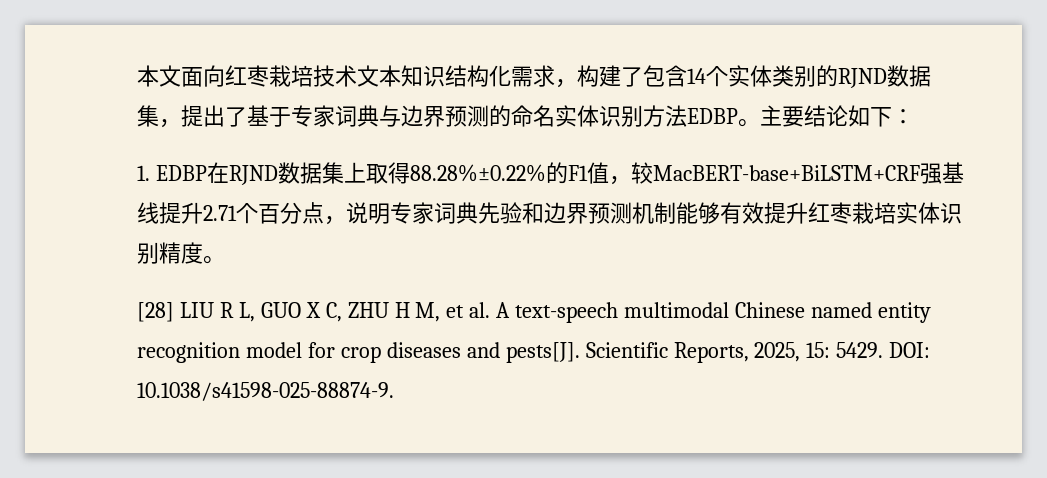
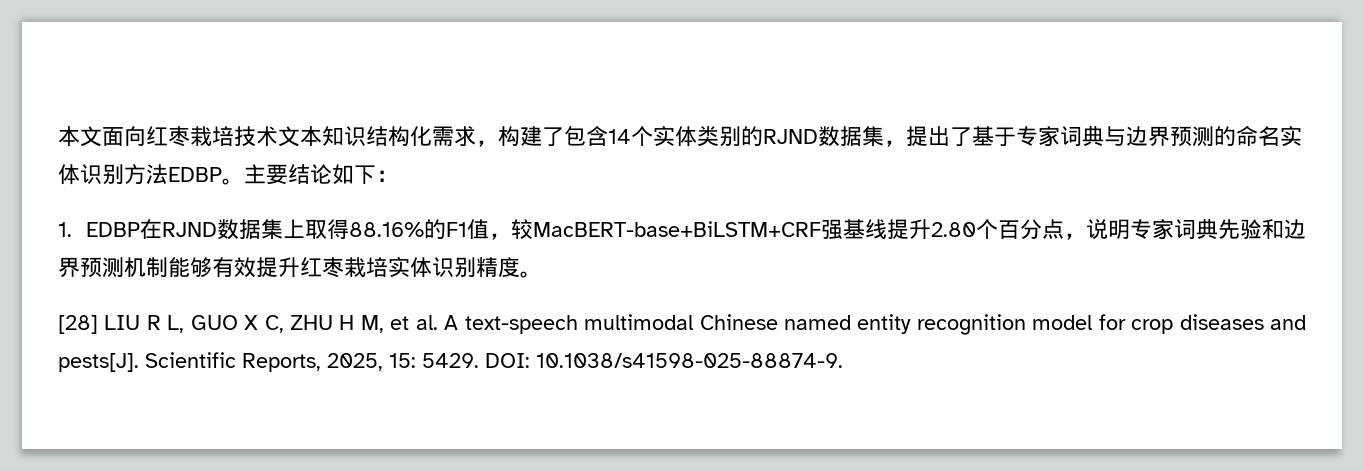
- 1. EDBP在RJND数据集上取得88.28%±0.22%的F1值，较MacBERT-base+BiLSTM+CRF强基线提升2.71个百分点，说明专家词典先验和边界预测机制能够有效提升红枣栽培实体识别精度。
+ 1. EDBP在RJND数据集上取得88.16%的F1值，较MacBERT-base+BiLSTM+CRF强基线提升2.80个百分点，说明专家词典先验和边界预测机制能够有效提升红枣栽培实体识别精度。

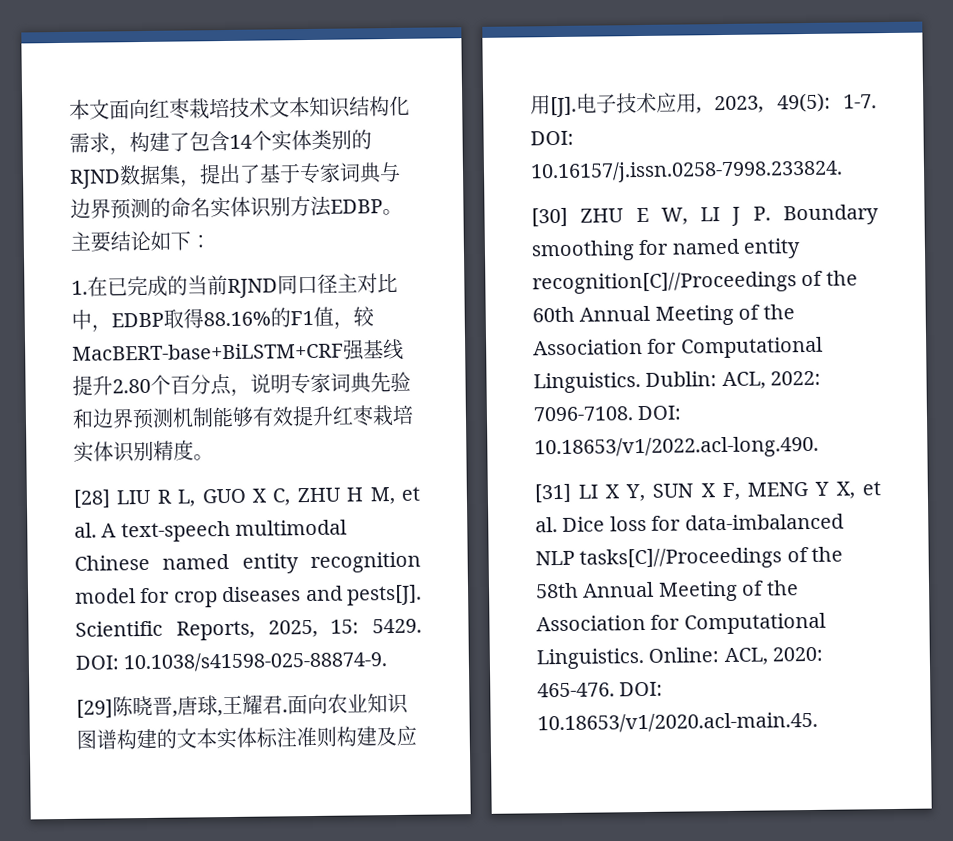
- 1. EDBP在RJND数据集上取得88.16%的F1值，较MacBERT-base+BiLSTM+CRF强基线提升2.80个百分点，说明专家词典先验和边界预测机制能够有效提升红枣栽培实体识别精度。
+ 1.在已完成的当前RJND同口径主对比中，EDBP取得88.16%的F1值，较MacBERT-base+BiLSTM+CRF强基线提升2.80个百分点，说明专家词典先验和边界预测机制能够有效提升红枣栽培实体识别精度。
+ [29]陈晓晋,唐球,王耀君.面向农业知识图谱构建的文本实体标注准则构建及应用[J].电子技术应用, 2023, 49(5): 1-7. DOI: 10.16157/j.issn.0258-7998.233824.
+ [30] ZHU E W, LI J P. Boundary smoothing for named entity recognition[C]//Proceedings of the 60th Annual Meeting of the Association for Computational Linguistics. Dublin: ACL, 2022: 7096-7108. DOI: 10.18653/v1/2022.acl-long.490.
+ [31] LI X Y, SUN X F, MENG Y X, et al. Dice loss for data-imbalanced NLP tasks[C]//Proceedings of the 58th Annual Meeting of the Association for Computational Linguistics. Online: ACL, 2020: 465-476. DOI: 10.18653/v1/2020.acl-main.45.

